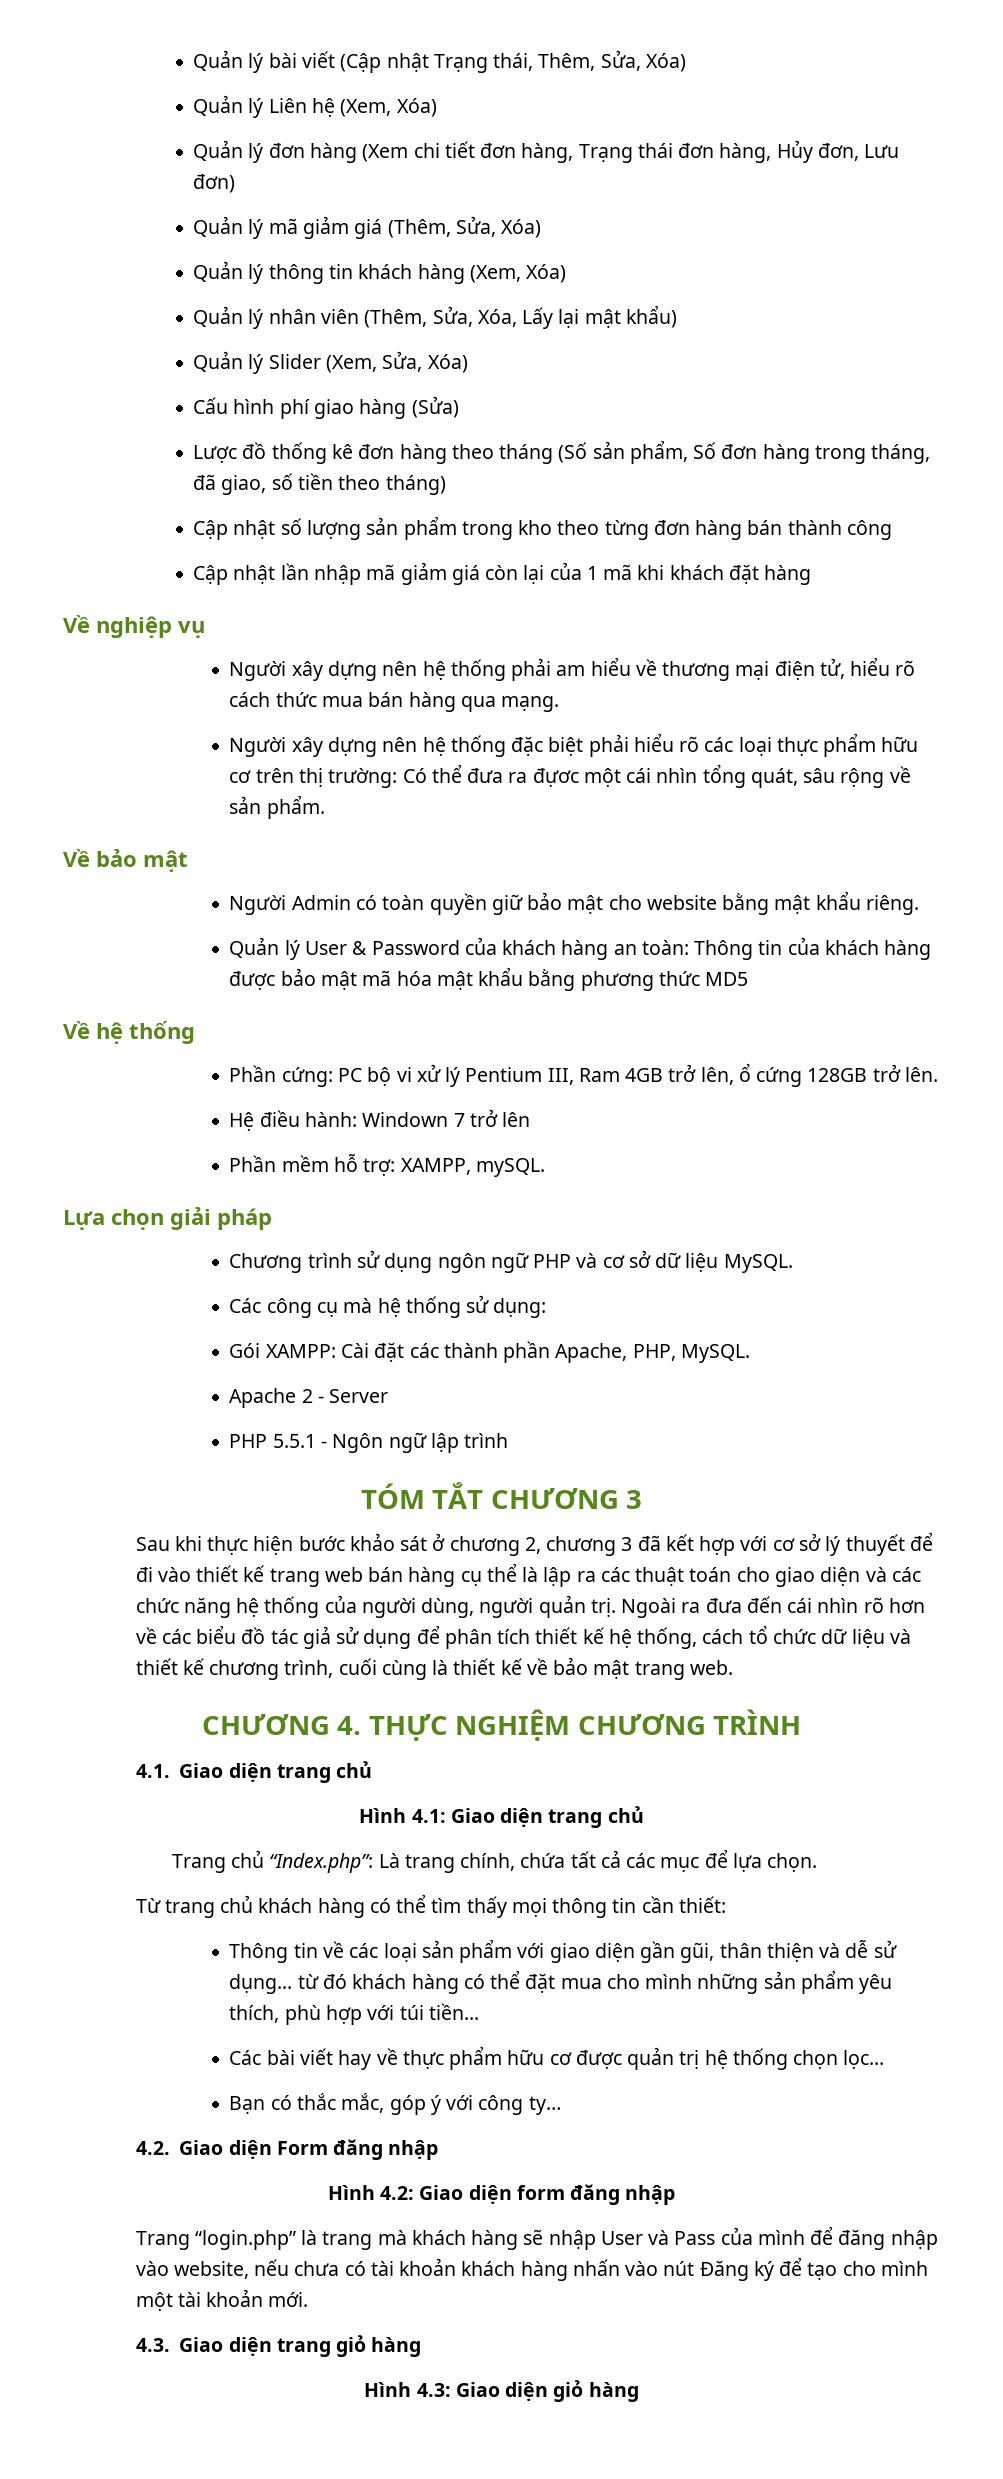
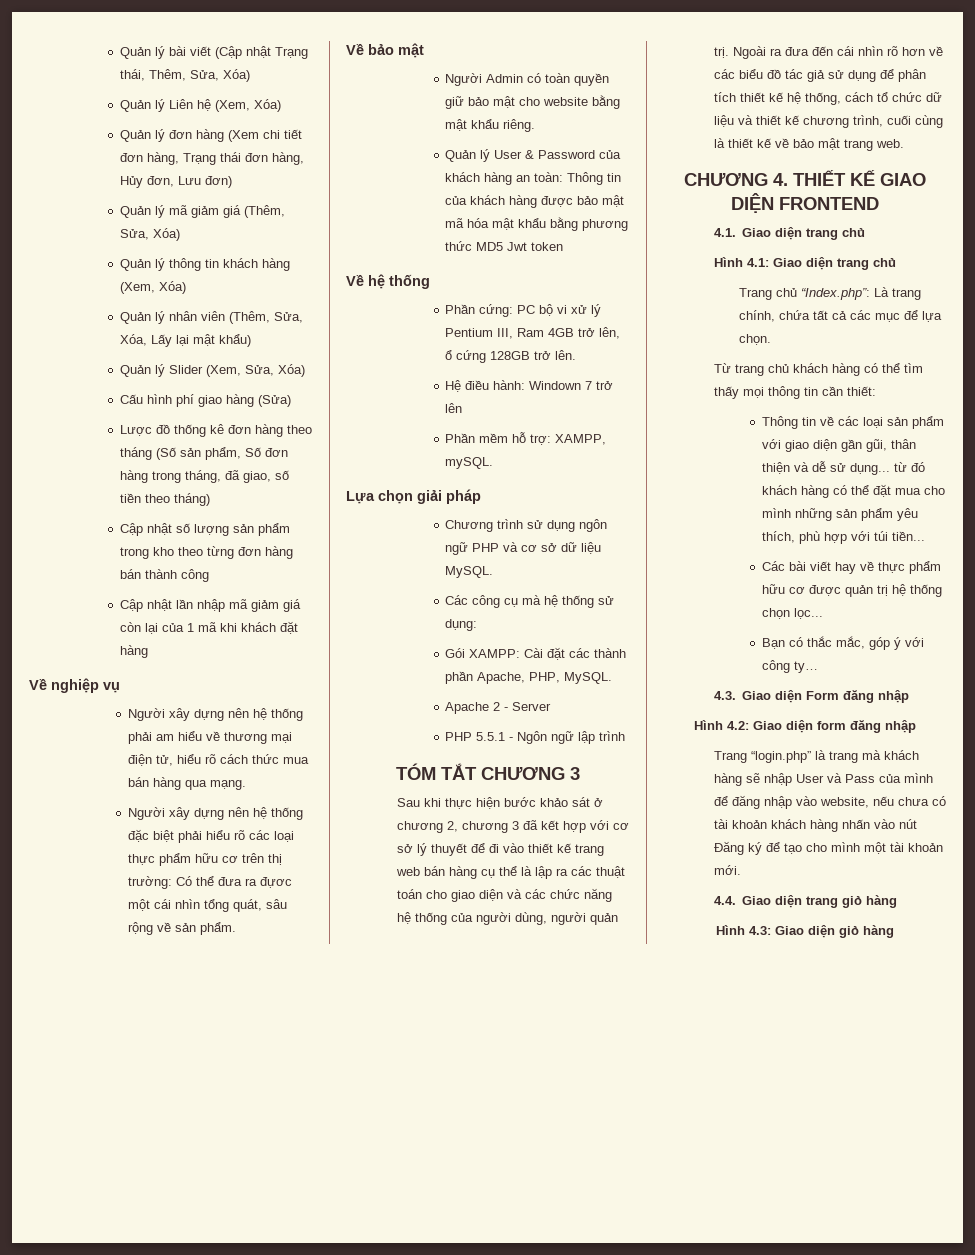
- Quản lý User & Password của khách hàng an toàn: Thông tin của khách hàng được bảo mật mã hóa mật khẩu bằng phương thức MD5
+ Quản lý User & Password của khách hàng an toàn: Thông tin của khách hàng được bảo mật mã hóa mật khẩu bằng phương thức MD5 Jwt token
- CHƯƠNG 4. THỰC NGHIỆM CHƯƠNG TRÌNH
+ CHƯƠNG 4. THIẾT KẾ GIAO DIỆN FRONTEND
- 4.2. Giao diện Form đăng nhập
+ 4.3. Giao diện Form đăng nhập
- 4.3. Giao diện trang giỏ hàng
+ 4.4. Giao diện trang giỏ hàng

